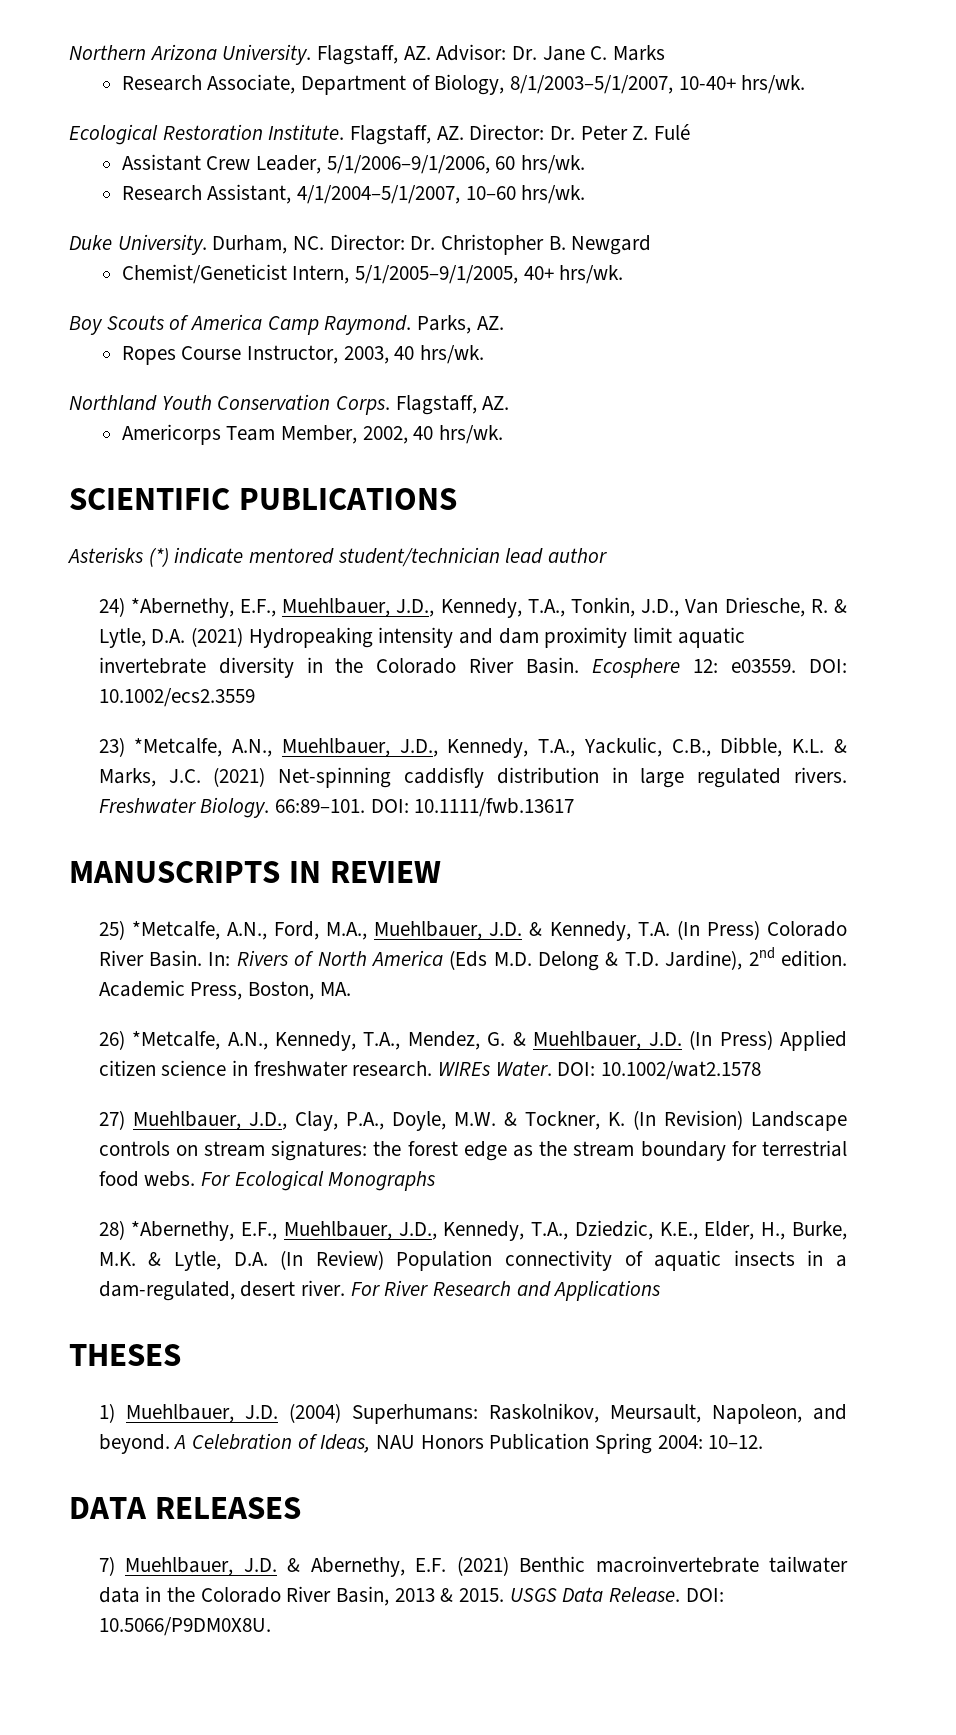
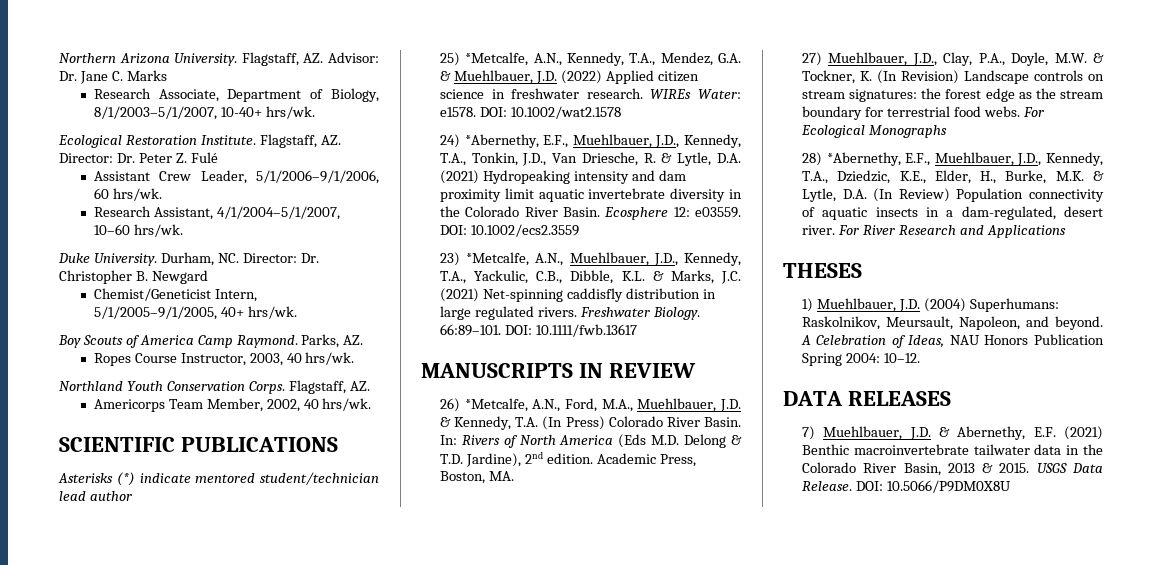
+ 25) *Metcalfe, A.N., Kennedy, T.A., Mendez, G.A. & Muehlbauer, J.D. (2022) Applied citizen science in freshwater research. WIREs Water: e1578. DOI: 10.1002/wat2.1578
- 25) *Metcalfe, A.N., Ford, M.A., Muehlbauer, J.D. & Kennedy, T.A. (In Press) Colorado River Basin.
+ 26) *Metcalfe, A.N., Ford, M.A., Muehlbauer, J.D. & Kennedy, T.A. (In Press) Colorado River Basin.
- 26) *Metcalfe, A.N., Kennedy, T.A., Mendez, G. & Muehlbauer, J.D. (In Press) Applied citizen science in freshwater research. WIREs Water. DOI: 10.1002/wat2.1578
- DOI: 10.5066/P9DM0X8U.
+ DOI: 10.5066/P9DM0X8U

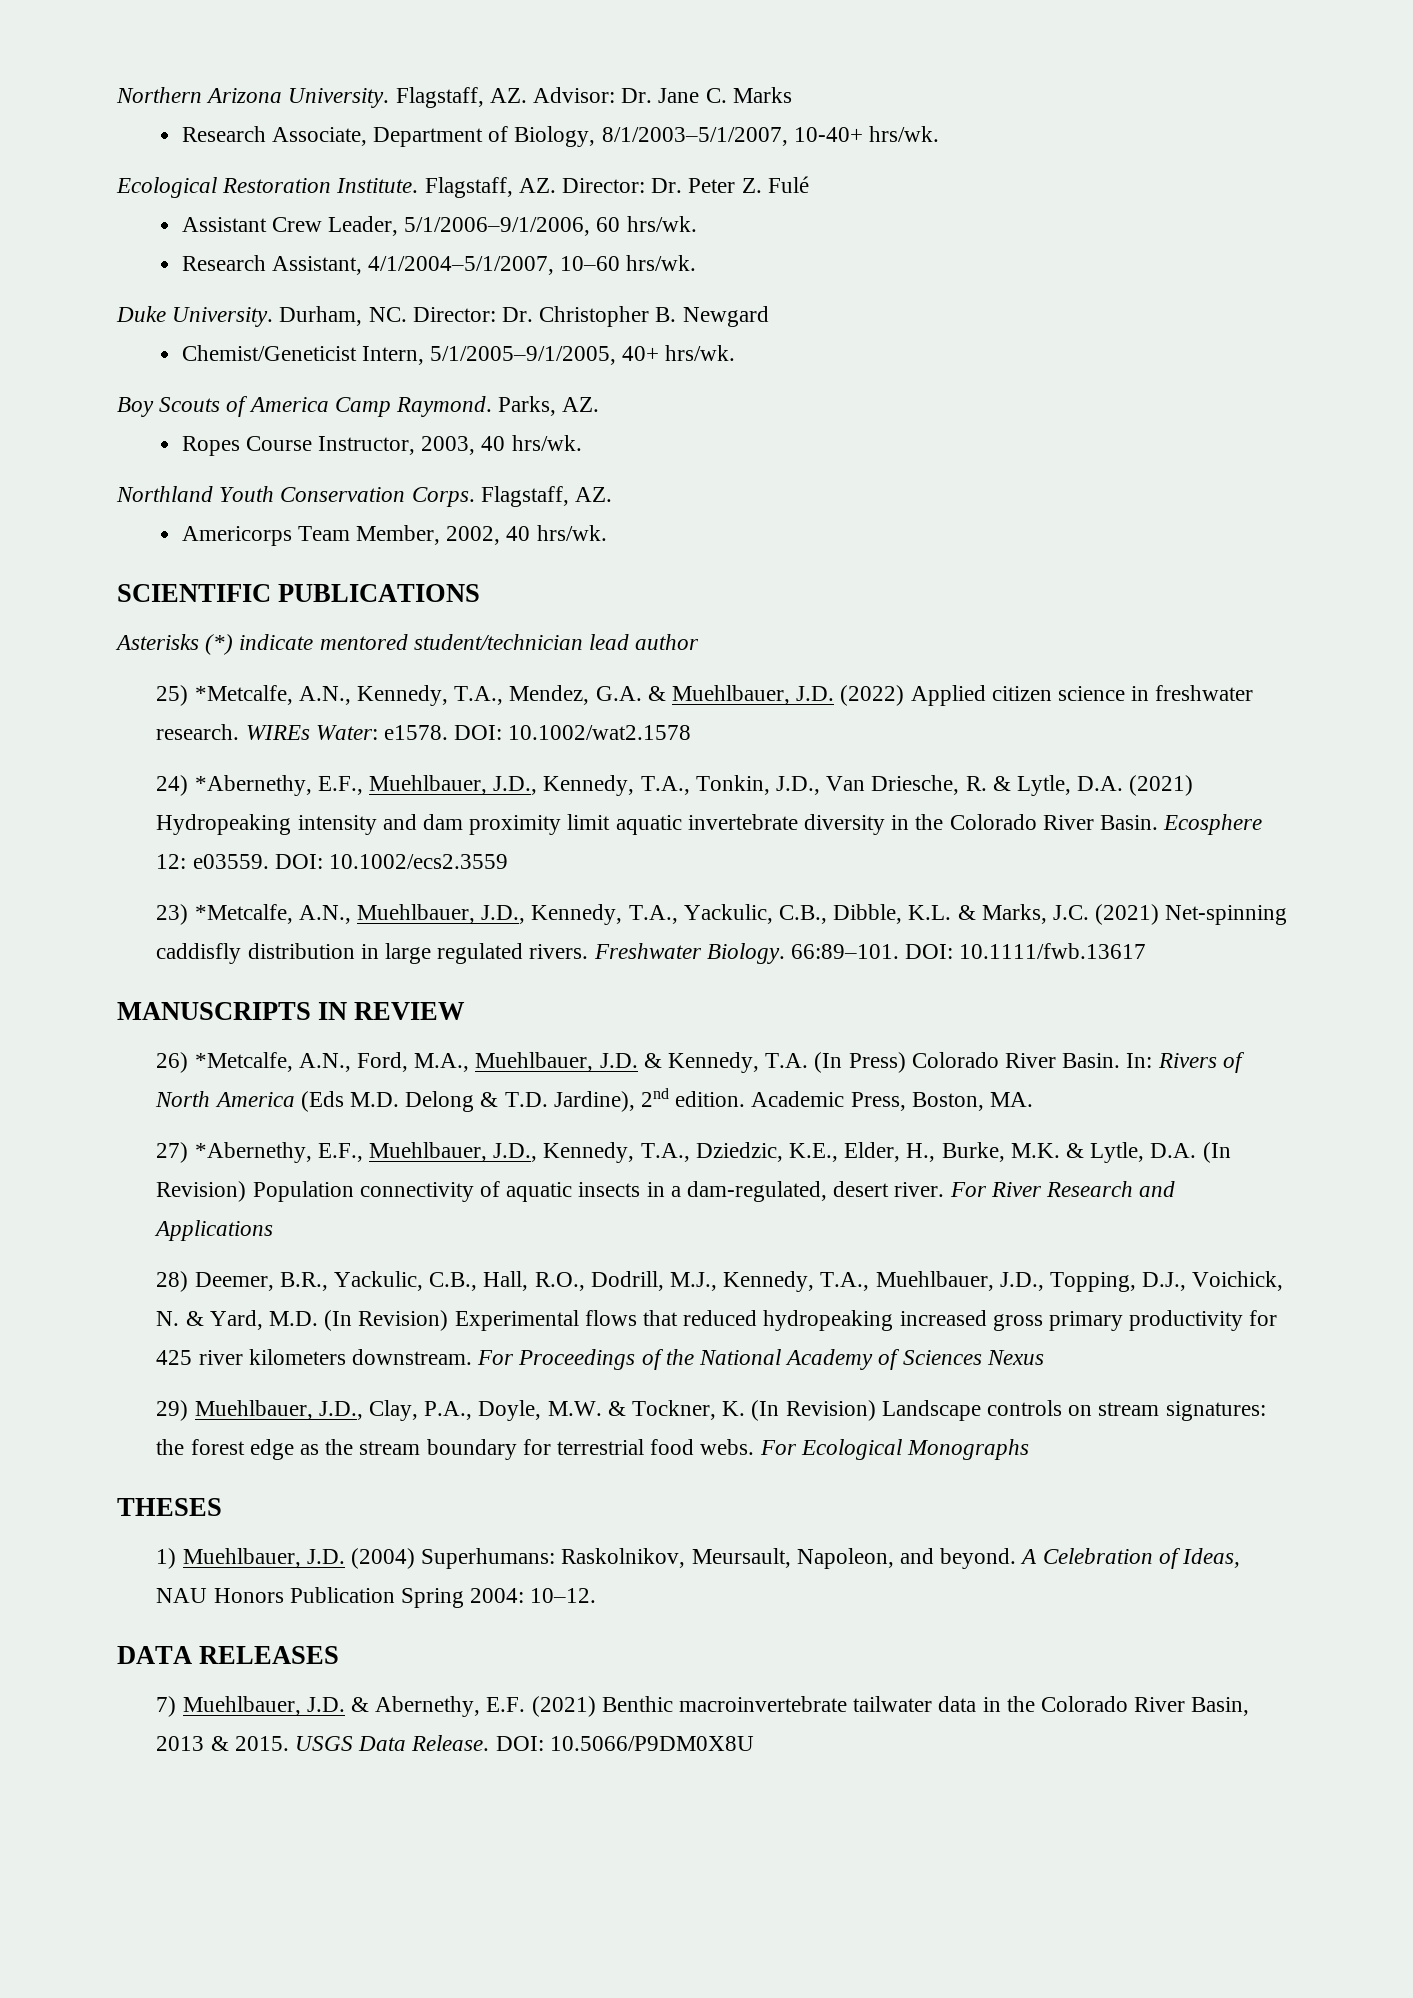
- 27) Muehlbauer, J.D., Clay, P.A., Doyle, M.W. & Tockner, K. (In Revision) Landscape controls on stream signatures: the forest edge as the stream boundary for terrestrial food webs.
+ 27) *Abernethy, E.F., Muehlbauer, J.D., Kennedy, T.A., Dziedzic, K.E., Elder, H., Burke, M.K. & Lytle, D.A. (In Revision) Population connectivity of aquatic insects in a dam-regulated, desert river. For River Research and Applications
+ 28) Deemer, B.R., Yackulic, C.B., Hall, R.O., Dodrill, M.J., Kennedy, T.A., Muehlbauer, J.D., Topping, D.J., Voichick, N. & Yard, M.D. (In Revision) Experimental flows that reduced hydropeaking increased gross primary productivity for 425 river kilometers downstream. For Proceedings of the National Academy of Sciences Nexus
+ 29) Muehlbauer, J.D., Clay, P.A., Doyle, M.W. & Tockner, K. (In Revision) Landscape controls on stream signatures: the forest edge as the stream boundary for terrestrial food webs.
- 28) *Abernethy, E.F., Muehlbauer, J.D., Kennedy, T.A., Dziedzic, K.E., Elder, H., Burke, M.K. & Lytle, D.A. (In Review) Population connectivity of aquatic insects in a dam-regulated, desert river. For River Research and Applications

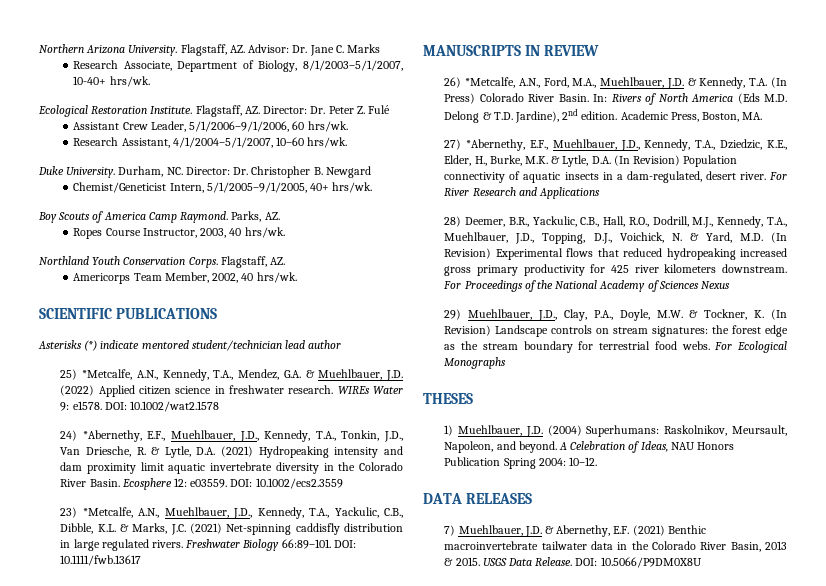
- WIREs Water: e1578.
+ WIREs Water 9: e1578.
- Freshwater Biology. 66:89–101.
+ Freshwater Biology 66:89–101.

